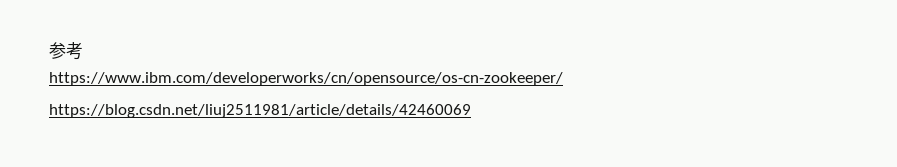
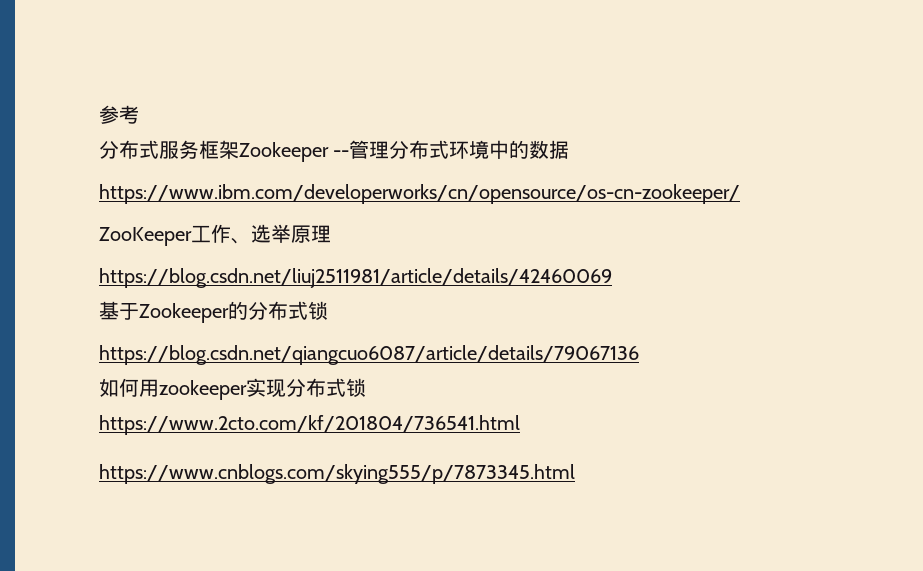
+ 分布式服务框架Zookeeper --管理分布式环境中的数据
  https://www.ibm.com/developerworks/cn/opensource/os-cn-zookeeper/
+ ZooKeeper工作、选举原理
  https://blog.csdn.net/liuj2511981/article/details/42460069
+ 基于Zookeeper的分布式锁
+ https://blog.csdn.net/qiangcuo6087/article/details/79067136
+ 如何用zookeeper实现分布式锁
+ https://www.2cto.com/kf/201804/736541.html
+ https://www.cnblogs.com/skying555/p/7873345.html

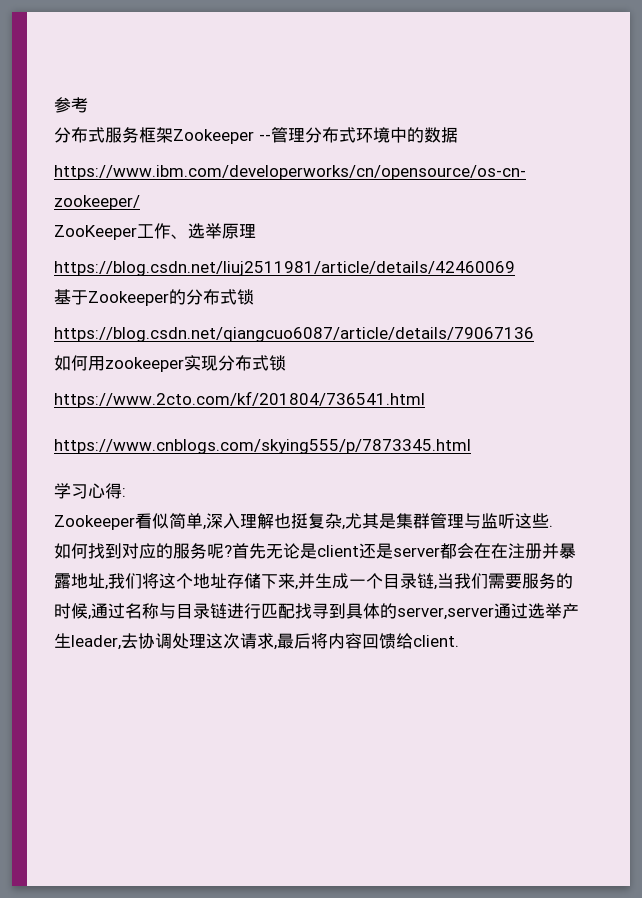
+ 学习心得:
+ Zookeeper看似简单,深入理解也挺复杂,尤其是集群管理与监听这些.
+ 如何找到对应的服务呢?首先无论是client还是server都会在在注册并暴露地址,我们将这个地址存储下来,并生成一个目录链,当我们需要服务的时候,通过名称与目录链进行匹配找寻到具体的server,server通过选举产生leader,去协调处理这次请求,最后将内容回馈给client.

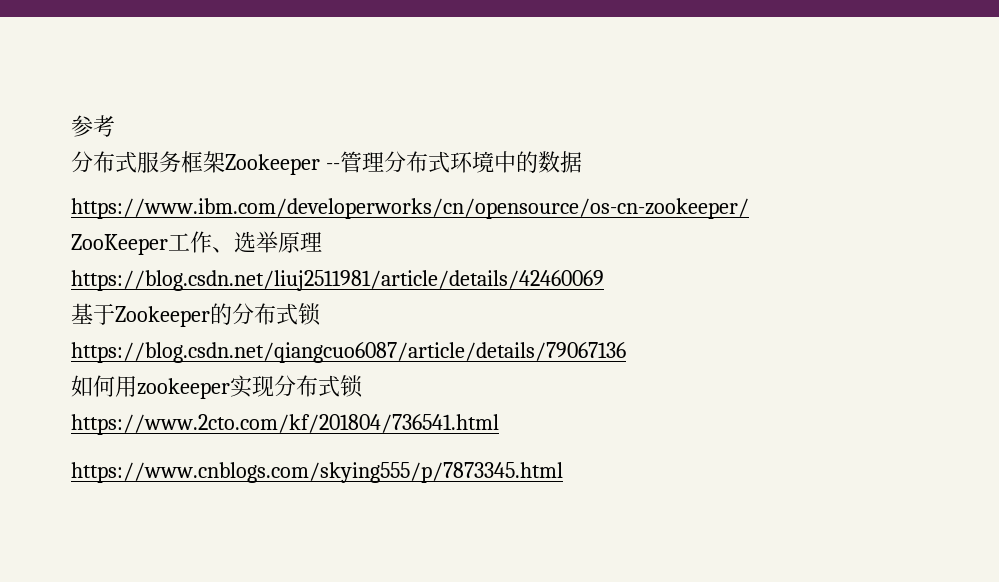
- 学习心得:
- Zookeeper看似简单,深入理解也挺复杂,尤其是集群管理与监听这些.
- 如何找到对应的服务呢?首先无论是client还是server都会在在注册并暴露地址,我们将这个地址存储下来,并生成一个目录链,当我们需要服务的时候,通过名称与目录链进行匹配找寻到具体的server,server通过选举产生leader,去协调处理这次请求,最后将内容回馈给client.

